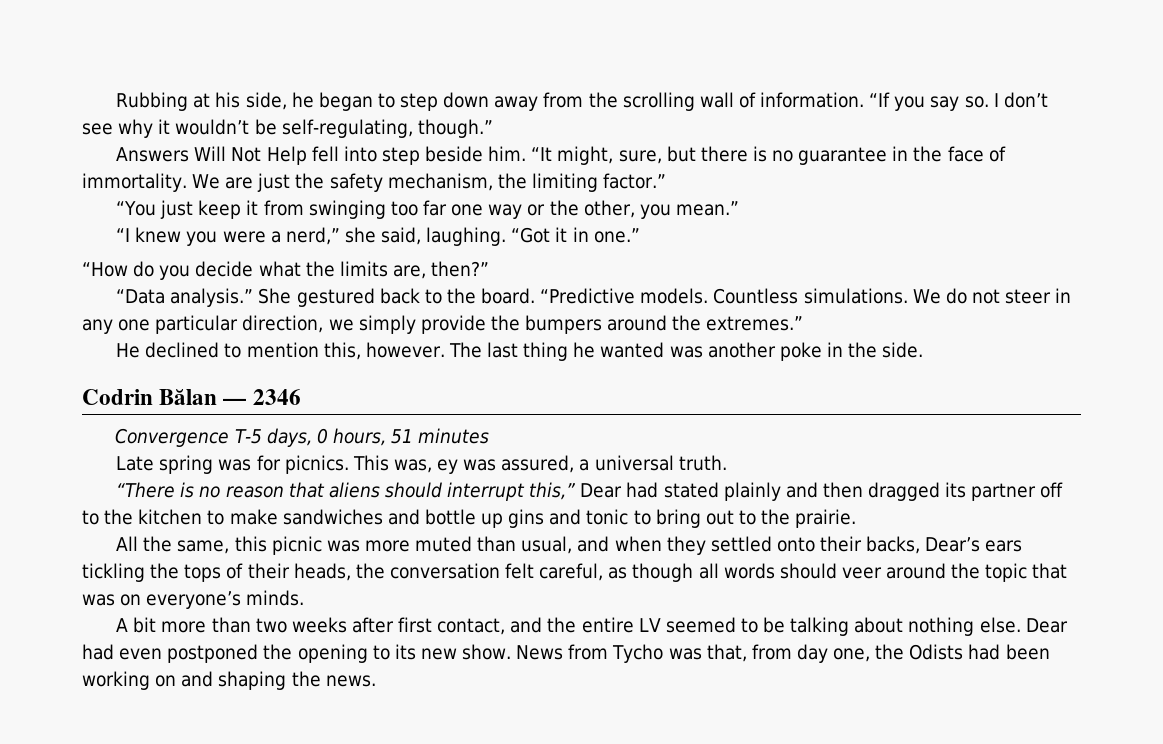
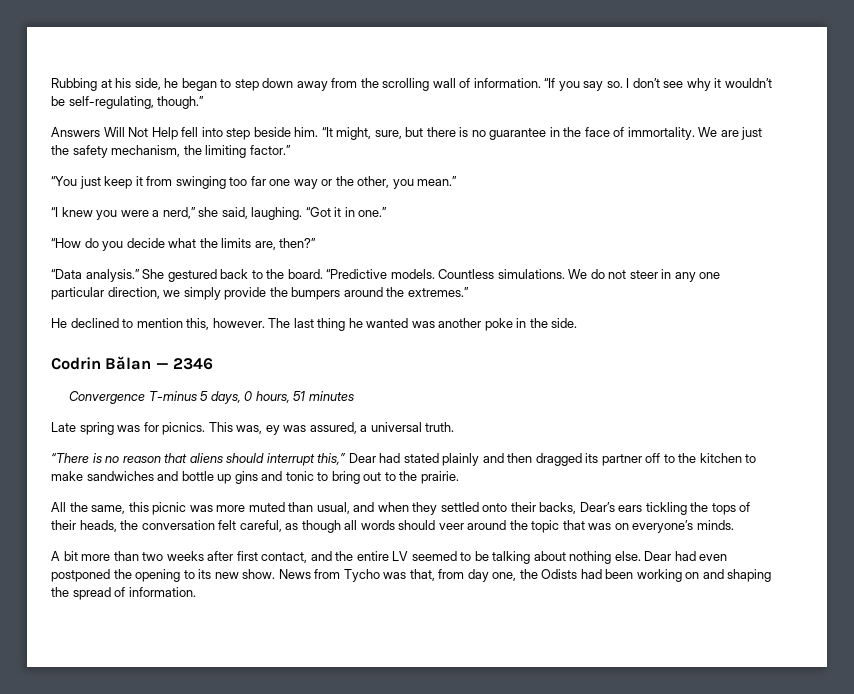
- Convergence T-5 days, 0 hours, 51 minutes
+ Convergence T-minus 5 days, 0 hours, 51 minutes
- News from Tycho was that, from day one, the Odists had been working on and shaping the news.
+ News from Tycho was that, from day one, the Odists had been working on and shaping the spread of information.

